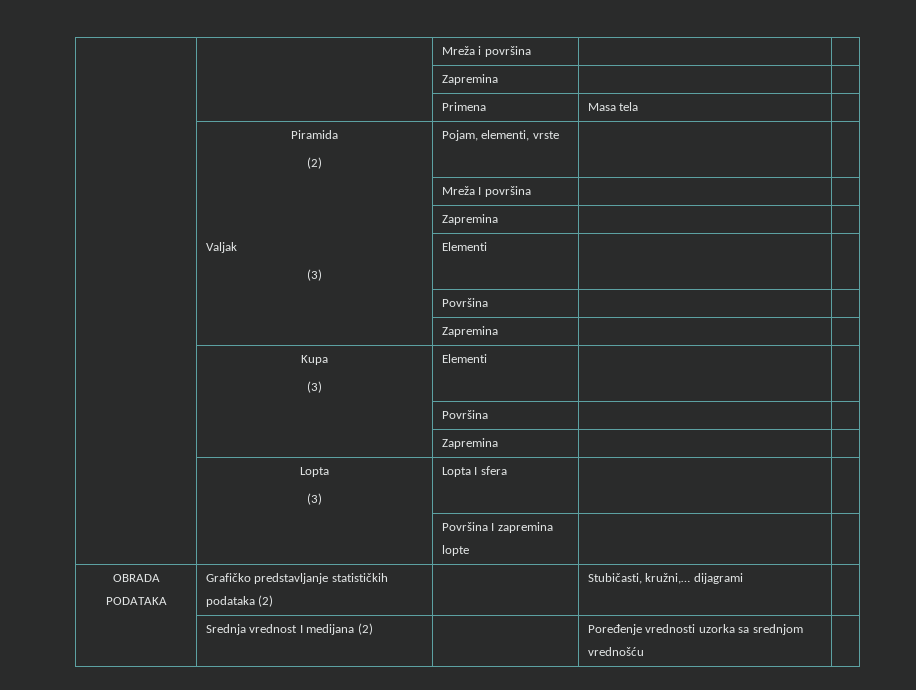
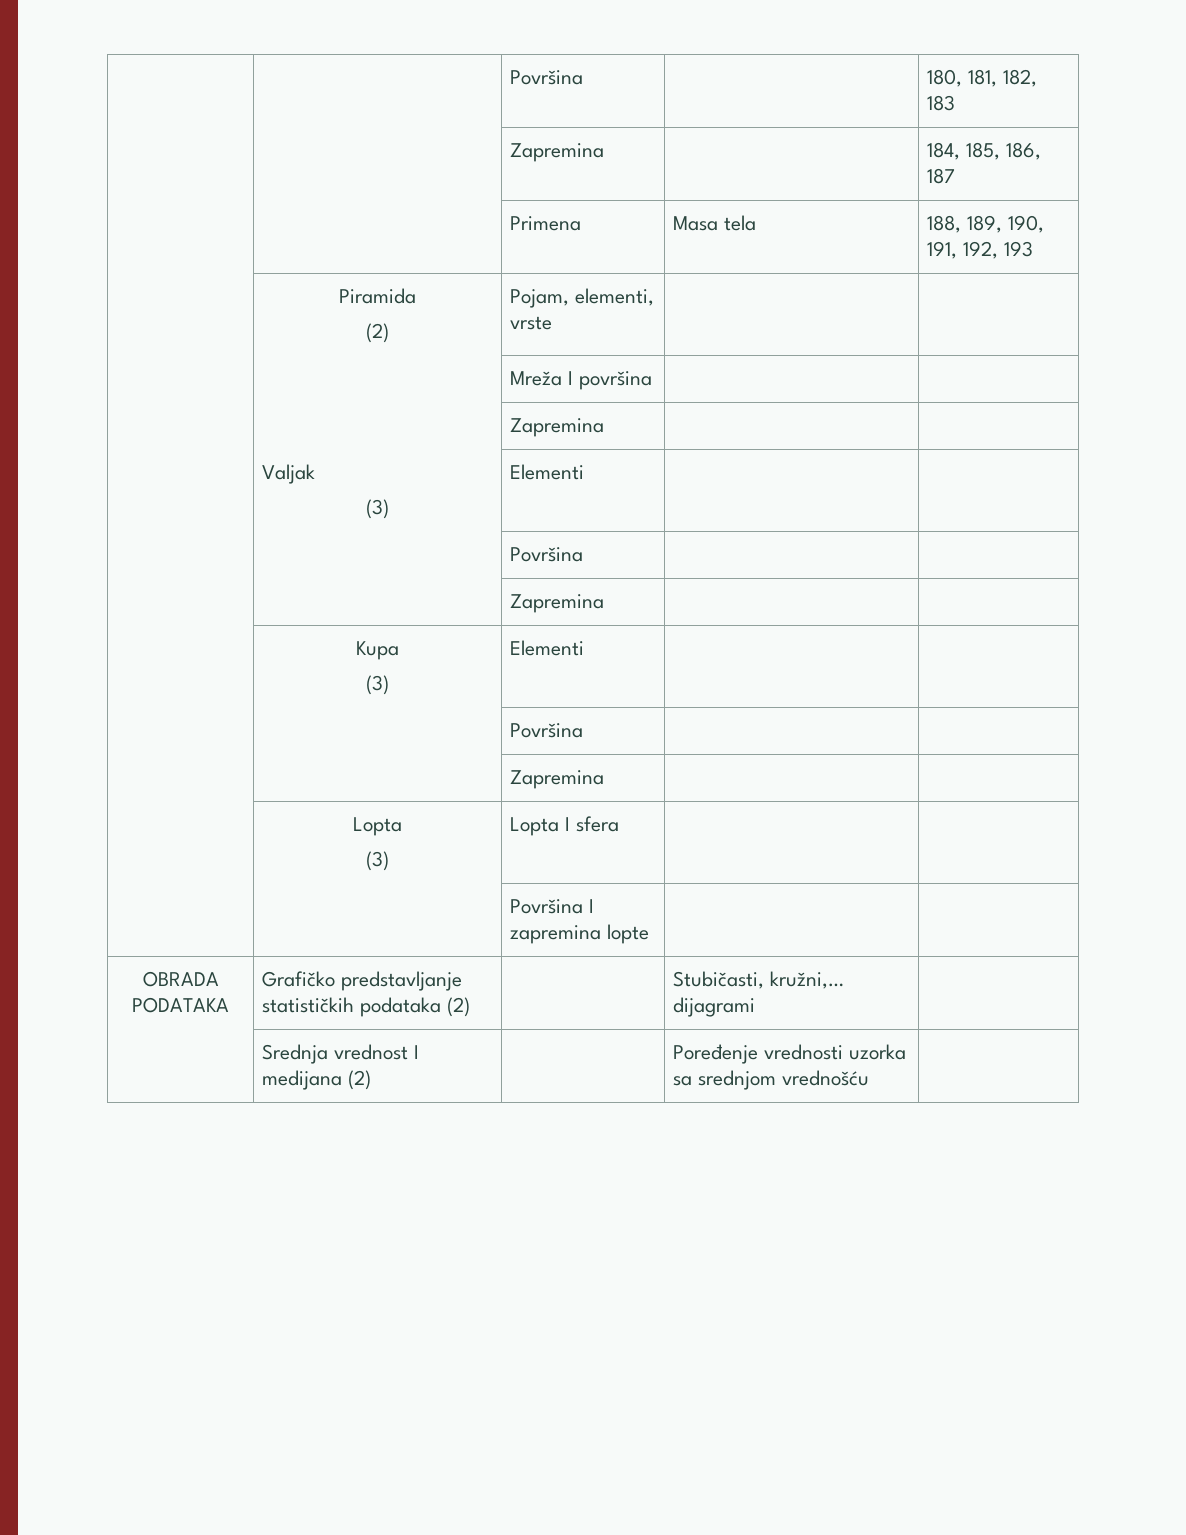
- | | Mreža i površina | |
- | | Zapremina | |
- | | Primena | Masa tela |
+ | | Površina | | 180, 181, 182, 183
+ | | Zapremina | | 184, 185, 186, 187
+ | | Primena | Masa tela | 188, 189, 190, 191, 192, 193

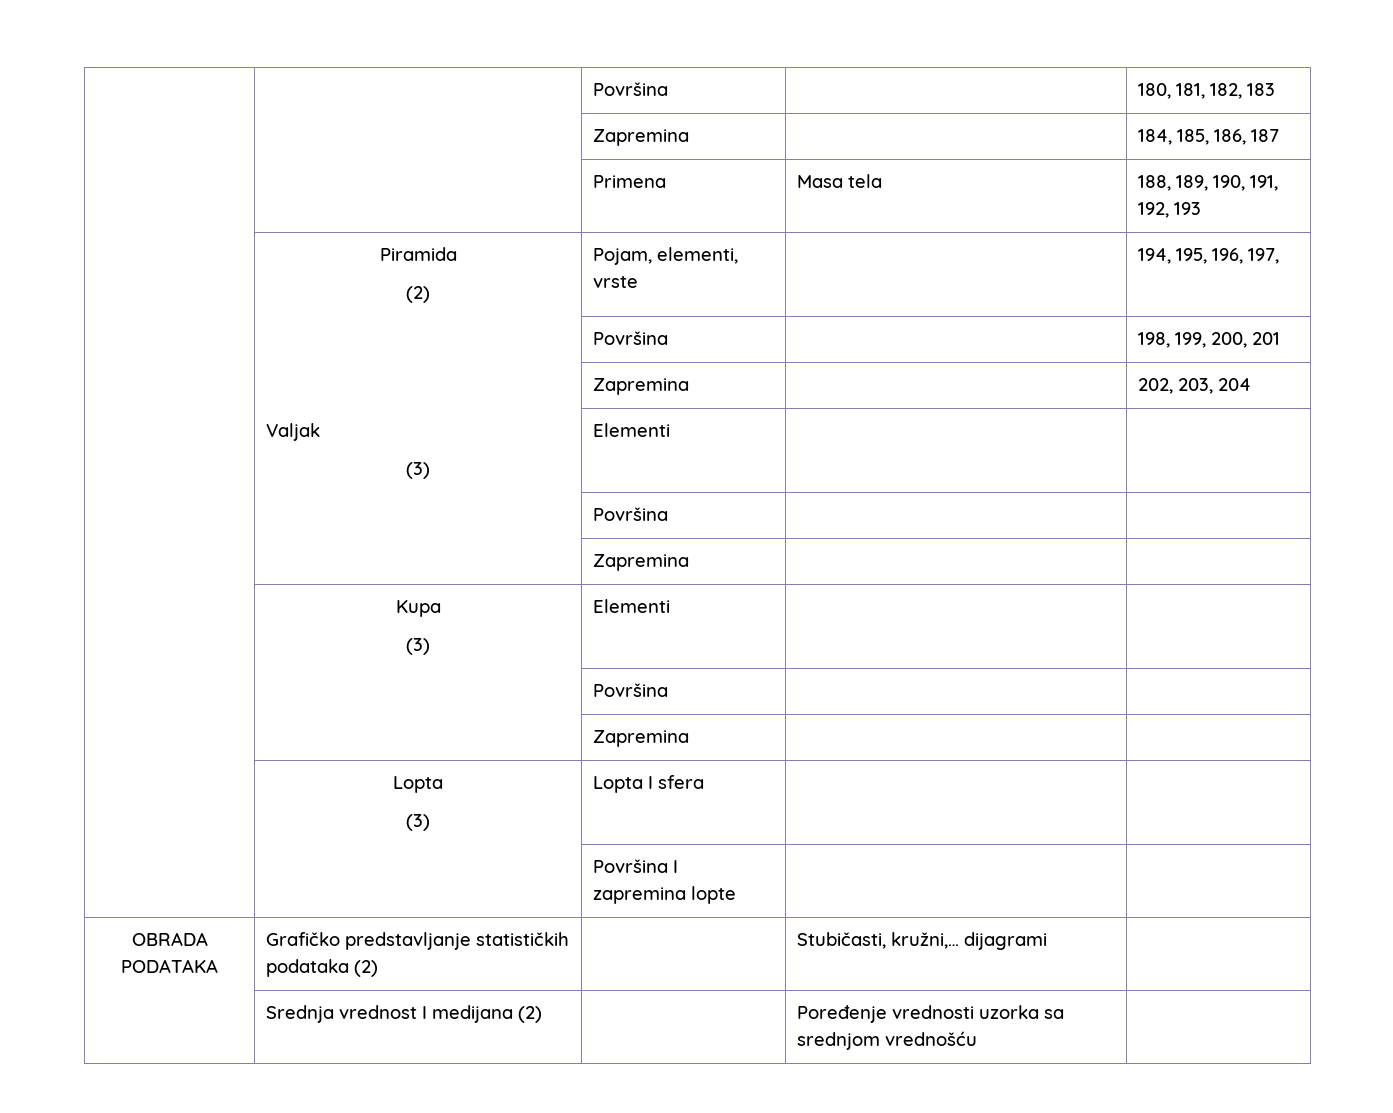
  | Piramida
- (2) | Pojam, elementi, vrste | |
- | | Mreža I površina | |
- | | Zapremina | |
+ (2) | Pojam, elementi, vrste | | 194, 195, 196, 197,
+ | | Površina | | 198, 199, 200, 201
+ | | Zapremina | | 202, 203, 204

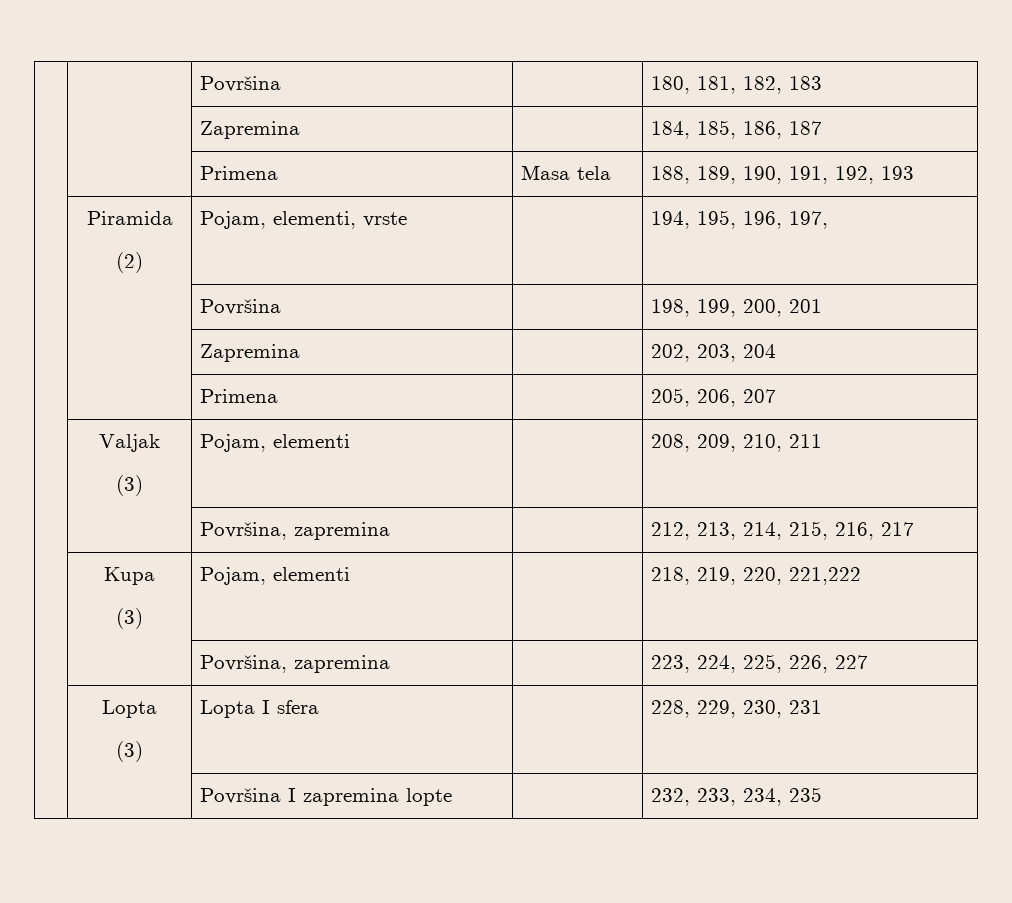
+ | | Primena | | 205, 206, 207
  | Valjak
- (3) | Elementi | |
- | | Površina | |
- | | Zapremina | |
+ (3) | Pojam, еlementi | | 208, 209, 210, 211
+ | | Površina, zapremina | | 212, 213, 214, 215, 216, 217
  | Kupa
- (3) | Elementi | |
- | | Površina | |
- | | Zapremina | |
+ (3) | Pojam, еlementi | | 218, 219, 220, 221,222
+ | | Površina, zapremina | | 223, 224, 225, 226, 227
  | Lopta
- (3) | Lopta I sfera | |
+ (3) | Lopta I sfera | | 228, 229, 230, 231
- | | Površina I zapremina lopte | |
- OBRADA PODATAKA | Grafičko predstavljanje statističkih podataka (2) | | Stubičasti, kružni,… dijagrami |
- | Srednja vrednost I medijana (2) | | Poređenje vrednosti uzorka sa srednjom vrednošću |
+ | | Površina I zapremina lopte | | 232, 233, 234, 235

